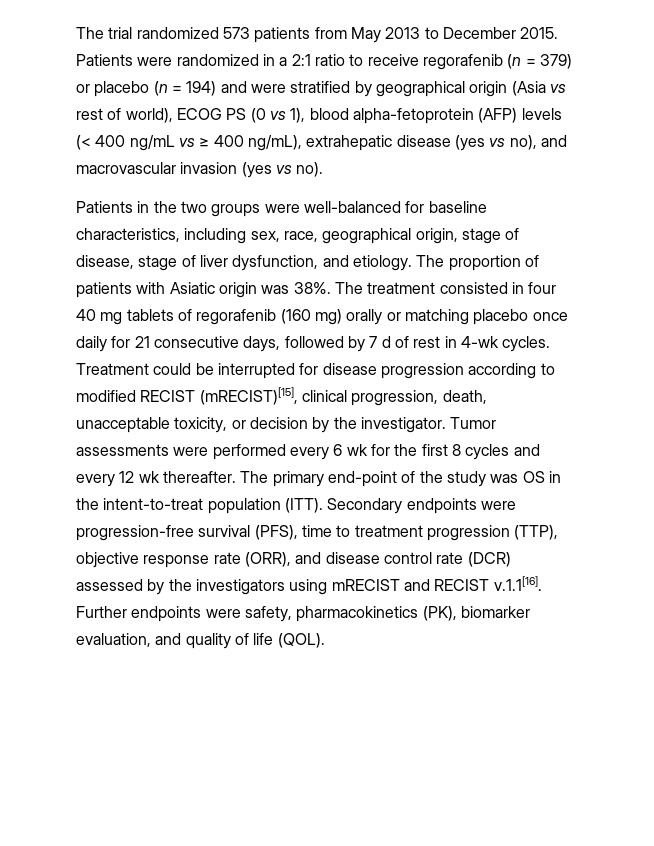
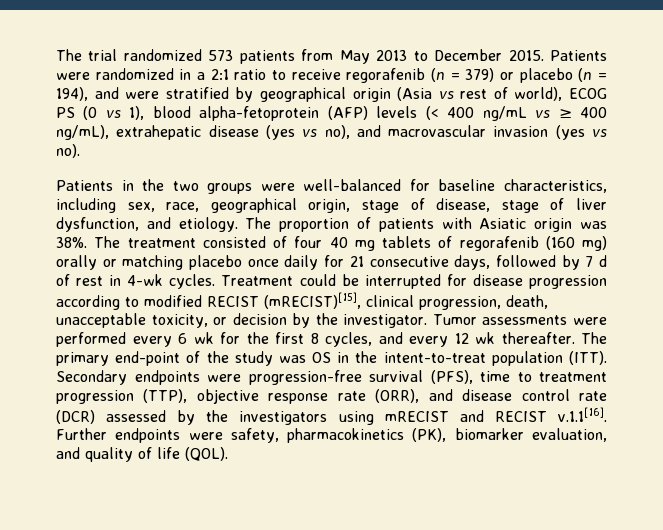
- Patients were randomized in a 2:1 ratio to receive regorafenib (n = 379) or placebo (n = 194) and were stratified by geographical origin (Asia vs rest of world), ECOG PS (0 vs 1), blood alpha-fetoprotein (AFP) levels (< 400 ng/mL vs ≥ 400 ng/mL), extrahepatic disease (yes vs no), and macrovascular invasion (yes vs no).
+ Patients were randomized in a 2:1 ratio to receive regorafenib (n = 379) or placebo (n = 194), and were stratified by geographical origin (Asia vs rest of world), ECOG PS (0 vs 1), blood alpha-fetoprotein (AFP) levels (< 400 ng/mL vs ≥ 400 ng/mL), extrahepatic disease (yes vs no), and macrovascular invasion (yes vs no).
- The treatment consisted in four 40 mg tablets of regorafenib (160 mg) orally or matching placebo once daily for 21 consecutive days, followed by 7 d of rest in 4-wk cycles.
+ The treatment consisted of four 40 mg tablets of regorafenib (160 mg) orally or matching placebo once daily for 21 consecutive days, followed by 7 d of rest in 4-wk cycles.
- Tumor assessments were performed every 6 wk for the first 8 cycles and every 12 wk thereafter.
+ Tumor assessments were performed every 6 wk for the first 8 cycles, and every 12 wk thereafter.

